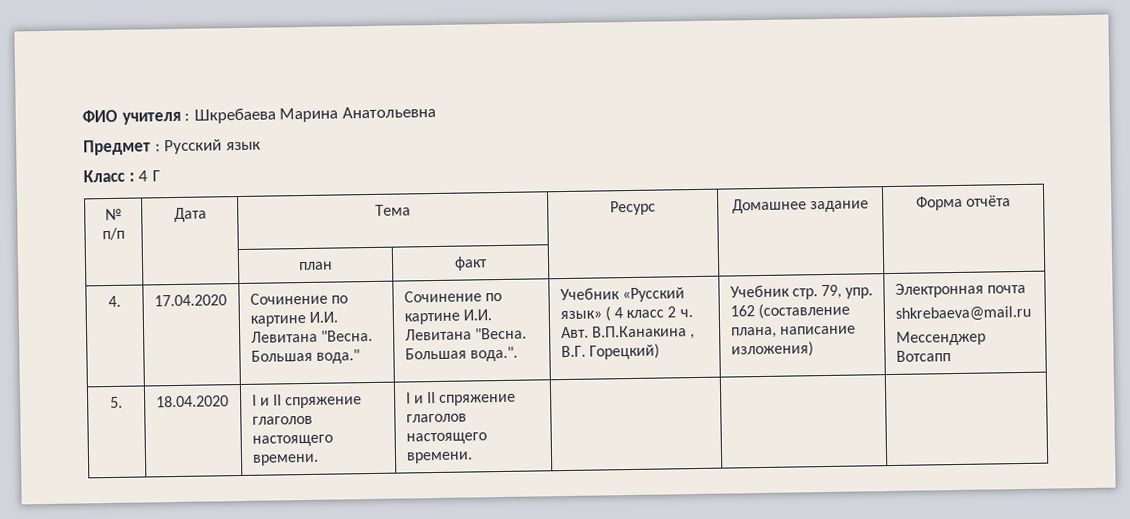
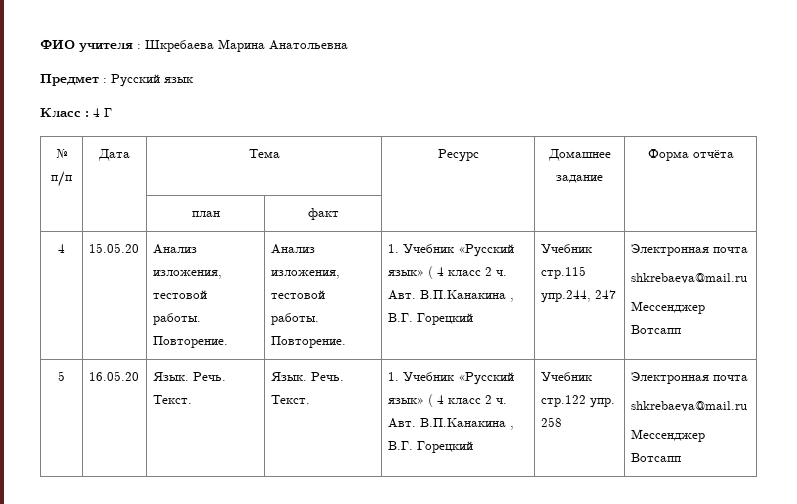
- 4. | 17.04.2020 | Сочинение по картине И.И. Левитана "Весна. Большая вода." | Сочинение по картине И.И. Левитана "Весна. Большая вода.". | Учебник «Русский язык» ( 4 класс 2 ч. Авт. В.П.Канакина , В.Г. Горецкий) | Учебник стр. 79, упр. 162 (составление плана, написание изложения)
+ 4 | 15.05.20 | Анализ изложения, тестовой работы. Повторение. | Анализ изложения, тестовой работы. Повторение. | 1. Учебник «Русский язык» ( 4 класс 2 ч. Авт. В.П.Канакина , В.Г. Горецкий | Учебник стр.115 упр.244, 247
- 5. | 18.04.2020 | I и II спряжение глаголов настоящего времени. | I и II спряжение глаголов настоящего времени. | | |
+ 5 | 16.05.20 | Язык. Речь. Текст. | Язык. Речь. Текст. | 1. Учебник «Русский язык» ( 4 класс 2 ч. Авт. В.П.Канакина , В.Г. Горецкий | Учебник стр.122 упр. 258 | Электронная почта
+ shkrebaeva@mail.ru
+ Мессенджер Вотсапп

